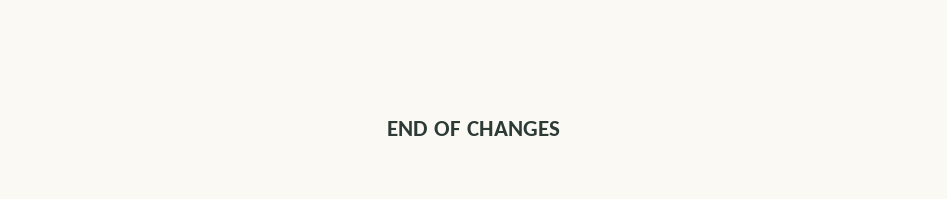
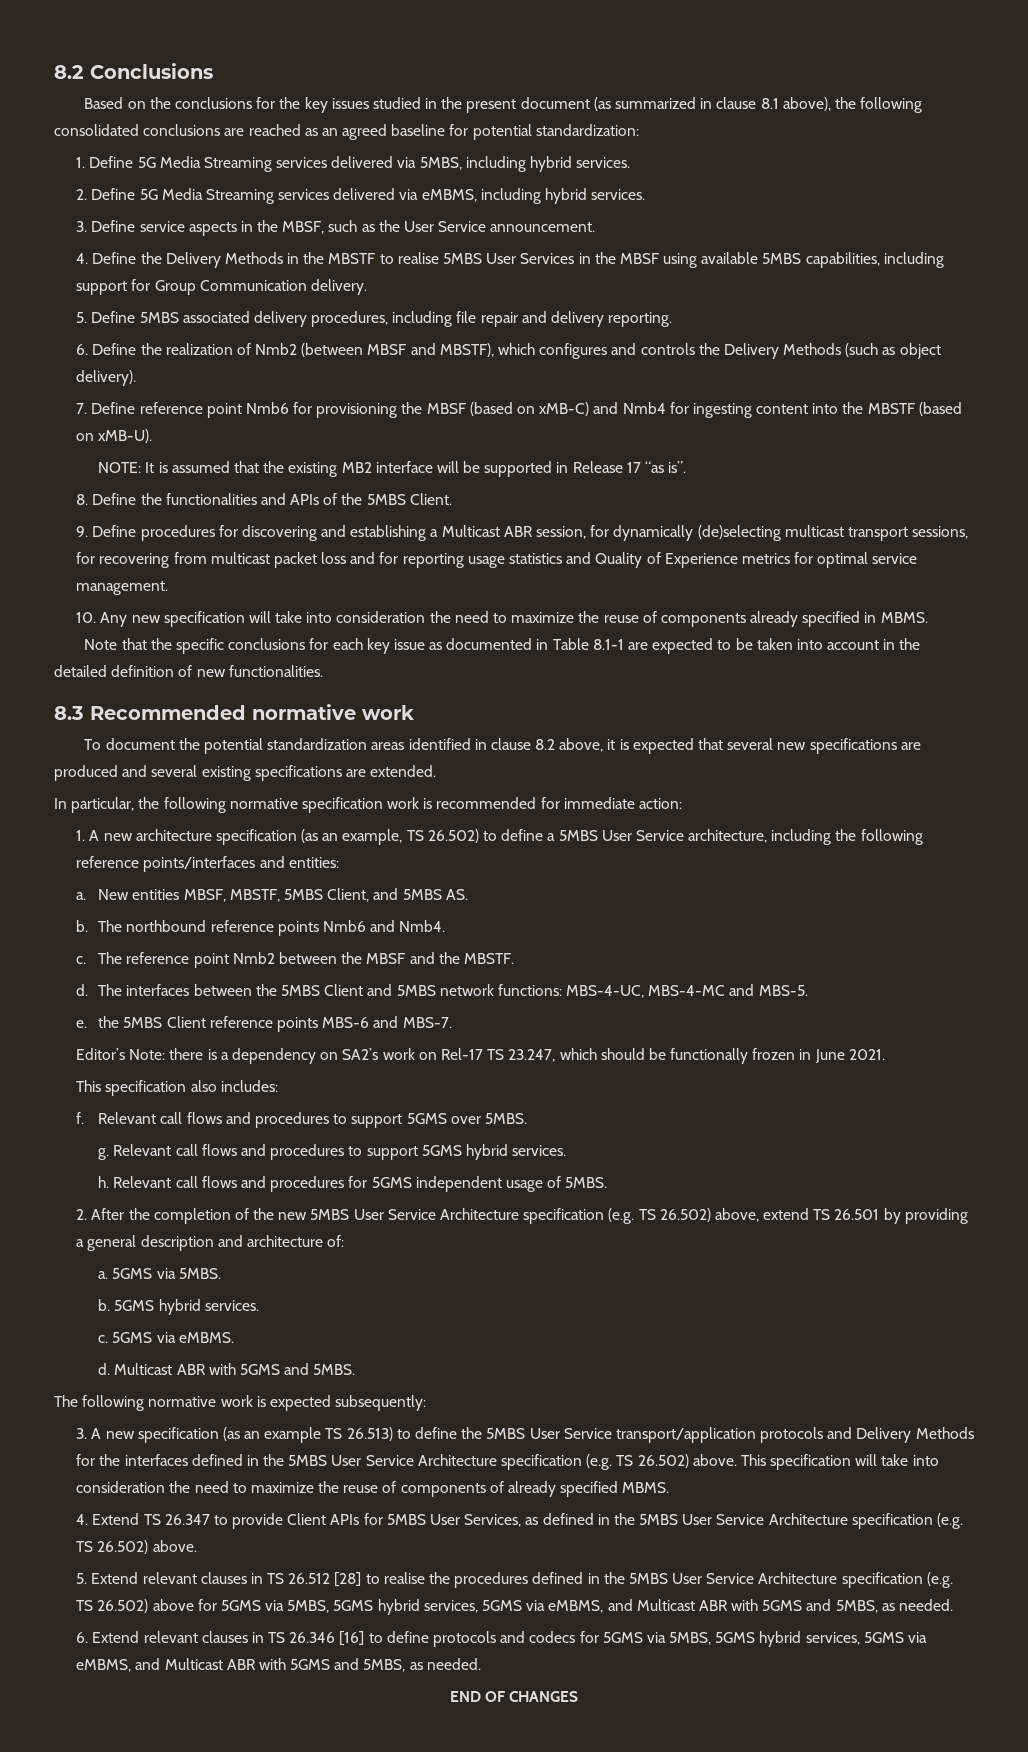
+ 8.2 Conclusions
+ Based on the conclusions for the key issues studied in the present document (as summarized in clause 8.1 above), the following consolidated conclusions are reached as an agreed baseline for potential standardization:
+ 1. Define 5G Media Streaming services delivered via 5MBS, including hybrid services.
+ 2. Define 5G Media Streaming services delivered via eMBMS, including hybrid services.
+ 3. Define service aspects in the MBSF, such as the User Service announcement.
+ 4. Define the Delivery Methods in the MBSTF to realise 5MBS User Services in the MBSF using available 5MBS capabilities, including support for Group Communication delivery.
+ 5. Define 5MBS associated delivery procedures, including file repair and delivery reporting.
+ 6. Define the realization of Nmb2 (between MBSF and MBSTF), which configures and controls the Delivery Methods (such as object delivery).
+ 7. Define reference point Nmb6 for provisioning the MBSF (based on xMB-C) and Nmb4 for ingesting content into the MBSTF (based on xMB-U).
+ NOTE: It is assumed that the existing MB2 interface will be supported in Release 17 “as is”.
+ 8. Define the functionalities and APIs of the 5MBS Client.
+ 9. Define procedures for discovering and establishing a Multicast ABR session, for dynamically (de)selecting multicast transport sessions, for recovering from multicast packet loss and for reporting usage statistics and Quality of Experience metrics for optimal service management.
+ 10. Any new specification will take into consideration the need to maximize the reuse of components already specified in MBMS.
+ Note that the specific conclusions for each key issue as documented in Table 8.1-1 are expected to be taken into account in the detailed definition of new functionalities.
+ 8.3 Recommended normative work
+ To document the potential standardization areas identified in clause 8.2 above, it is expected that several new specifications are produced and several existing specifications are extended.
+ In particular, the following normative specification work is recommended for immediate action:
+ 1. A new architecture specification (as an example, TS 26.502) to define a 5MBS User Service architecture, including the following reference points/interfaces and entities:
+ a. New entities MBSF, MBSTF, 5MBS Client, and 5MBS AS.
+ b. The northbound reference points Nmb6 and Nmb4.
+ c. The reference point Nmb2 between the MBSF and the MBSTF.
+ d. The interfaces between the 5MBS Client and 5MBS network functions: MBS-4-UC, MBS-4-MC and MBS-5.
+ e. the 5MBS Client reference points MBS-6 and MBS-7.
+ Editor’s Note: there is a dependency on SA2’s work on Rel-17 TS 23.247, which should be functionally frozen in June 2021.
+ This specification also includes:
+ f. Relevant call flows and procedures to support 5GMS over 5MBS.
+ g. Relevant call flows and procedures to support 5GMS hybrid services.
+ h. Relevant call flows and procedures for 5GMS independent usage of 5MBS.
+ 2. After the completion of the new 5MBS User Service Architecture specification (e.g. TS 26.502) above, extend TS 26.501 by providing a general description and architecture of:
+ a. 5GMS via 5MBS.
+ b. 5GMS hybrid services.
+ c. 5GMS via eMBMS.
+ d. Multicast ABR with 5GMS and 5MBS.
+ The following normative work is expected subsequently:
+ 3. A new specification (as an example TS 26.513) to define the 5MBS User Service transport/application protocols and Delivery Methods for the interfaces defined in the 5MBS User Service Architecture specification (e.g. TS 26.502) above. This specification will take into consideration the need to maximize the reuse of components of already specified MBMS.
+ 4. Extend TS 26.347 to provide Client APIs for 5MBS User Services, as defined in the 5MBS User Service Architecture specification (e.g. TS 26.502) above.
+ 5. Extend relevant clauses in TS 26.512 [28] to realise the procedures defined in the 5MBS User Service Architecture specification (e.g. TS 26.502) above for 5GMS via 5MBS, 5GMS hybrid services, 5GMS via eMBMS, and Multicast ABR with 5GMS and 5MBS, as needed.
+ 6. Extend relevant clauses in TS 26.346 [16] to define protocols and codecs for 5GMS via 5MBS, 5GMS hybrid services, 5GMS via eMBMS, and Multicast ABR with 5GMS and 5MBS, as needed.

